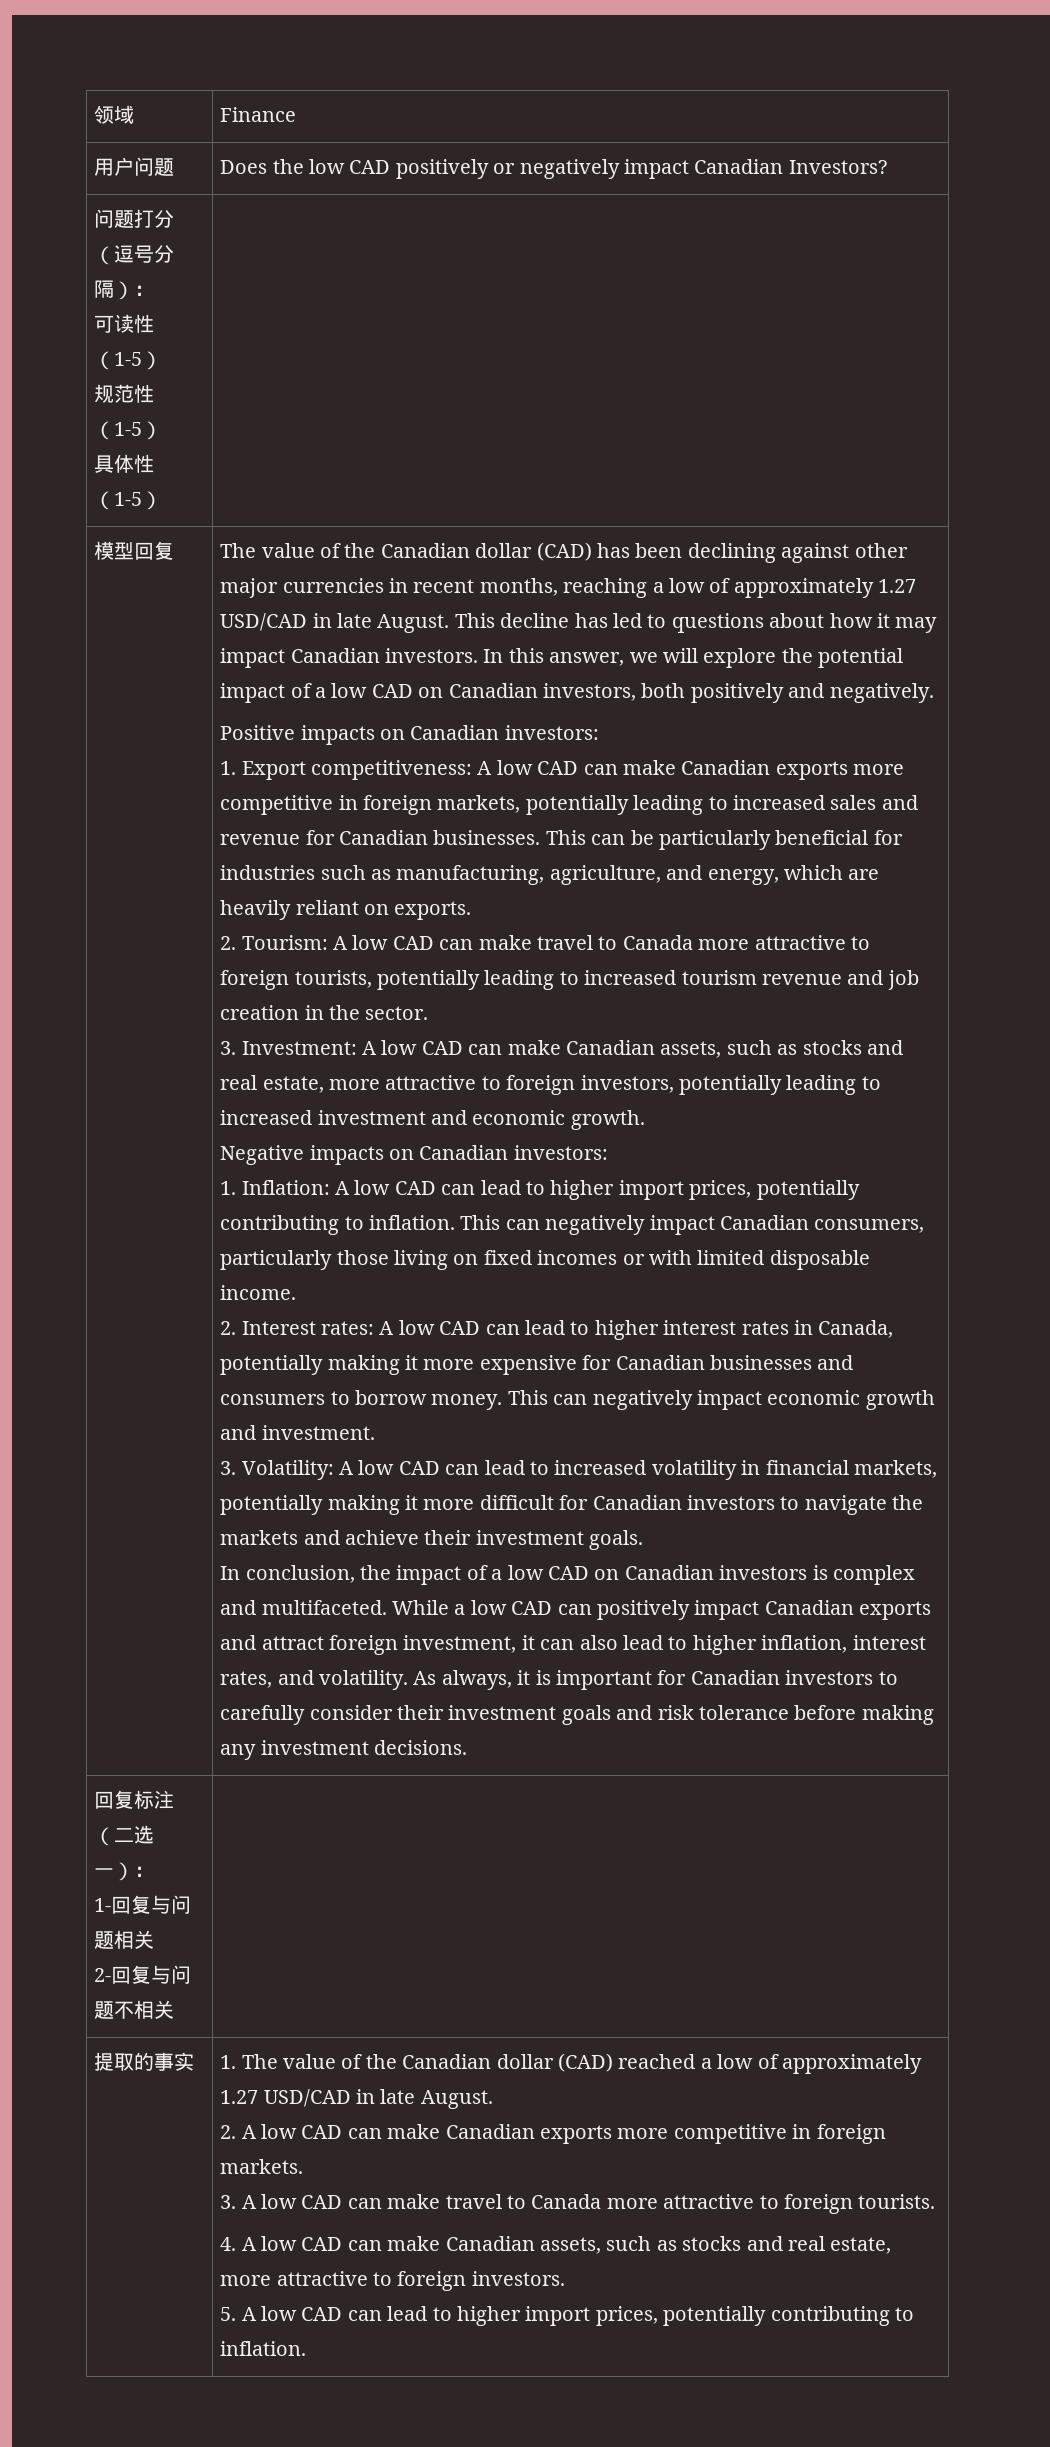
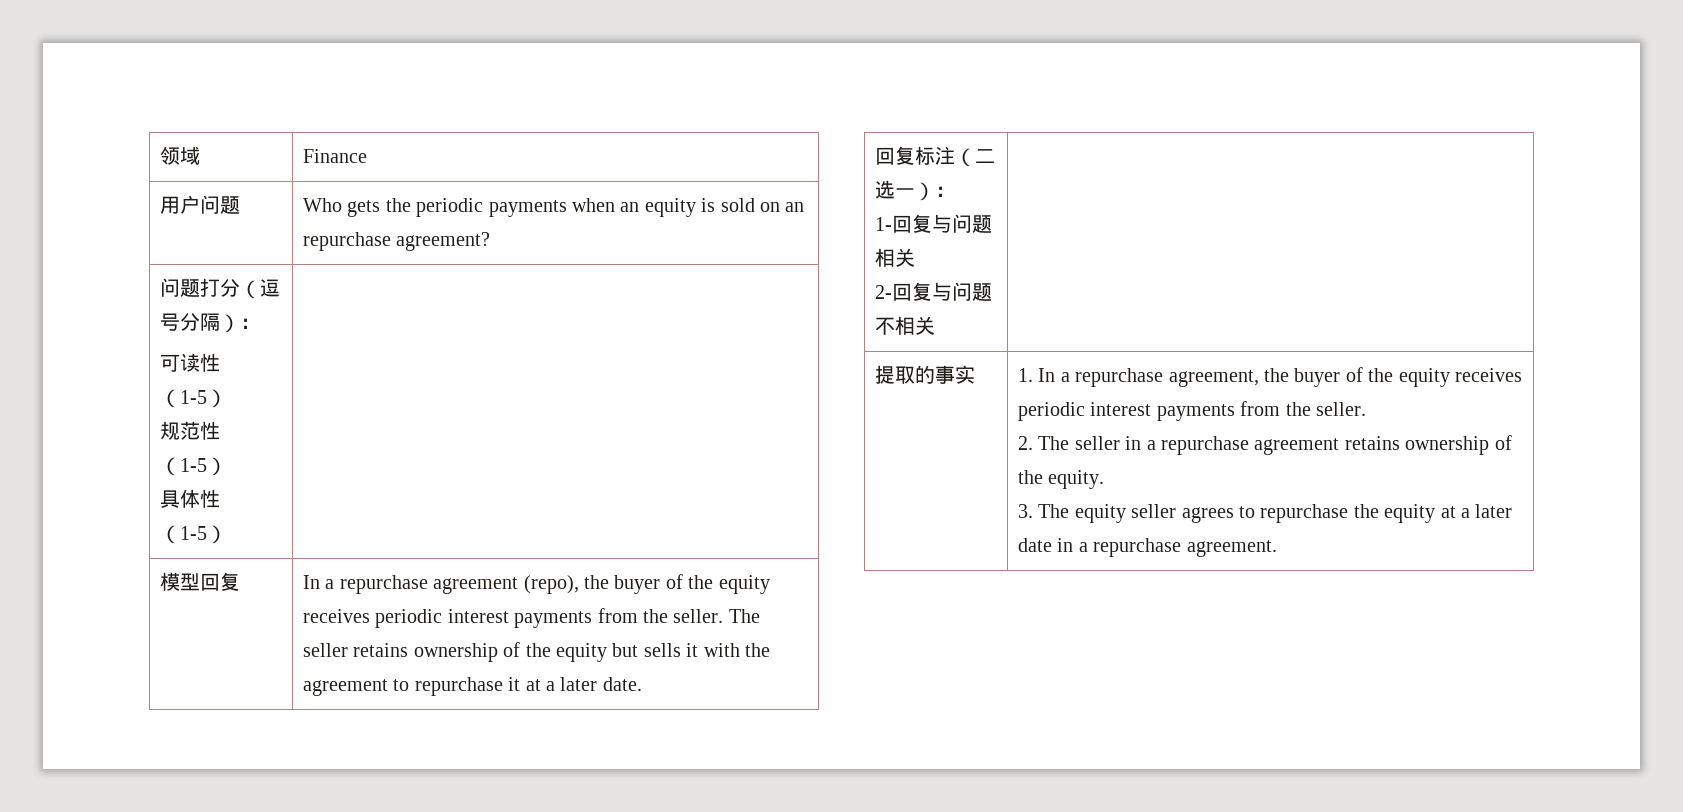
- 用户问题 | Does the low CAD positively or negatively impact Canadian Investors?
+ 用户问题 | Who gets the periodic payments when an equity is sold on an repurchase agreement?
- The value of the Canadian dollar (CAD) has been declining against other major currencies in recent months, reaching a low of approximately 1.27 USD/CAD in late August. This decline has led to questions about how it may impact Canadian investors. In this answer, we will explore the potential impact of a low CAD on Canadian investors, both positively and negatively.
- Positive impacts on Canadian investors:
- 1. Export competitiveness: A low CAD can make Canadian exports more competitive in foreign markets, potentially leading to increased sales and revenue for Canadian businesses. This can be particularly beneficial for industries such as manufacturing, agriculture, and energy, which are heavily reliant on exports.
- 2. Tourism: A low CAD can make travel to Canada more attractive to foreign tourists, potentially leading to increased tourism revenue and job creation in the sector.
- 3. Investment: A low CAD can make Canadian assets, such as stocks and real estate, more attractive to foreign investors, potentially leading to increased investment and economic growth.
- Negative impacts on Canadian investors:
- 1. Inflation: A low CAD can lead to higher import prices, potentially contributing to inflation. This can negatively impact Canadian consumers, particularly those living on fixed incomes or with limited disposable income.
- 2. Interest rates: A low CAD can lead to higher interest rates in Canada, potentially making it more expensive for Canadian businesses and consumers to borrow money. This can negatively impact economic growth and investment.
- 3. Volatility: A low CAD can lead to increased volatility in financial markets, potentially making it more difficult for Canadian investors to navigate the markets and achieve their investment goals.
- In conclusion, the impact of a low CAD on Canadian investors is complex and multifaceted. While a low CAD can positively impact Canadian exports and attract foreign investment, it can also lead to higher inflation, interest rates, and volatility. As always, it is important for Canadian investors to carefully consider their investment goals and risk tolerance before making any investment decisions.
+ In a repurchase agreement (repo), the buyer of the equity receives periodic interest payments from the seller. The seller retains ownership of the equity but sells it with the agreement to repurchase it at a later date.
- 1. The value of the Canadian dollar (CAD) reached a low of approximately 1.27 USD/CAD in late August.
- 2. A low CAD can make Canadian exports more competitive in foreign markets.
- 3. A low CAD can make travel to Canada more attractive to foreign tourists.
- 4. A low CAD can make Canadian assets, such as stocks and real estate, more attractive to foreign investors.
- 5. A low CAD can lead to higher import prices, potentially contributing to inflation.
+ 1. In a repurchase agreement, the buyer of the equity receives periodic interest payments from the seller.
+ 2. The seller in a repurchase agreement retains ownership of the equity.
+ 3. The equity seller agrees to repurchase the equity at a later date in a repurchase agreement.

